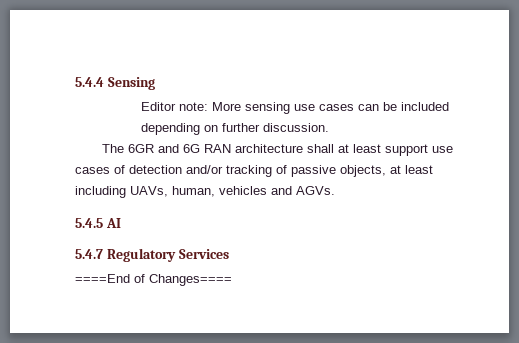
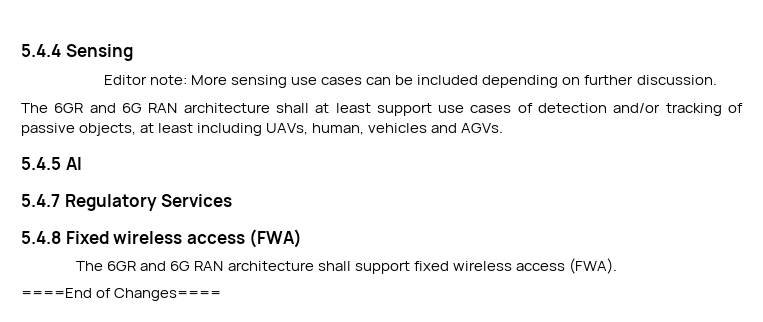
+ 5.4.8 Fixed wireless access (FWA)
+ The 6GR and 6G RAN architecture shall support fixed wireless access (FWA).

